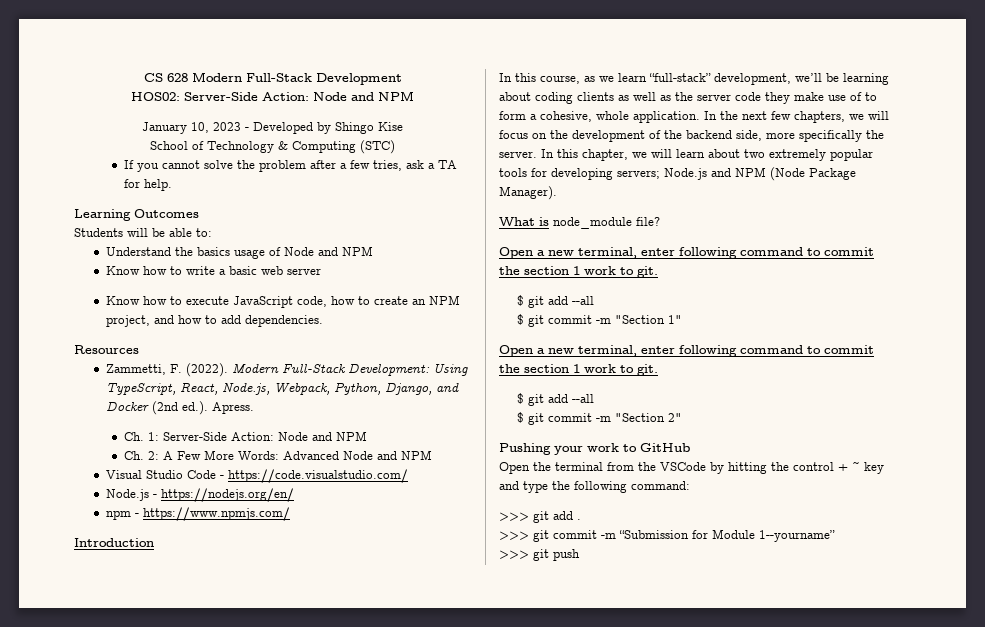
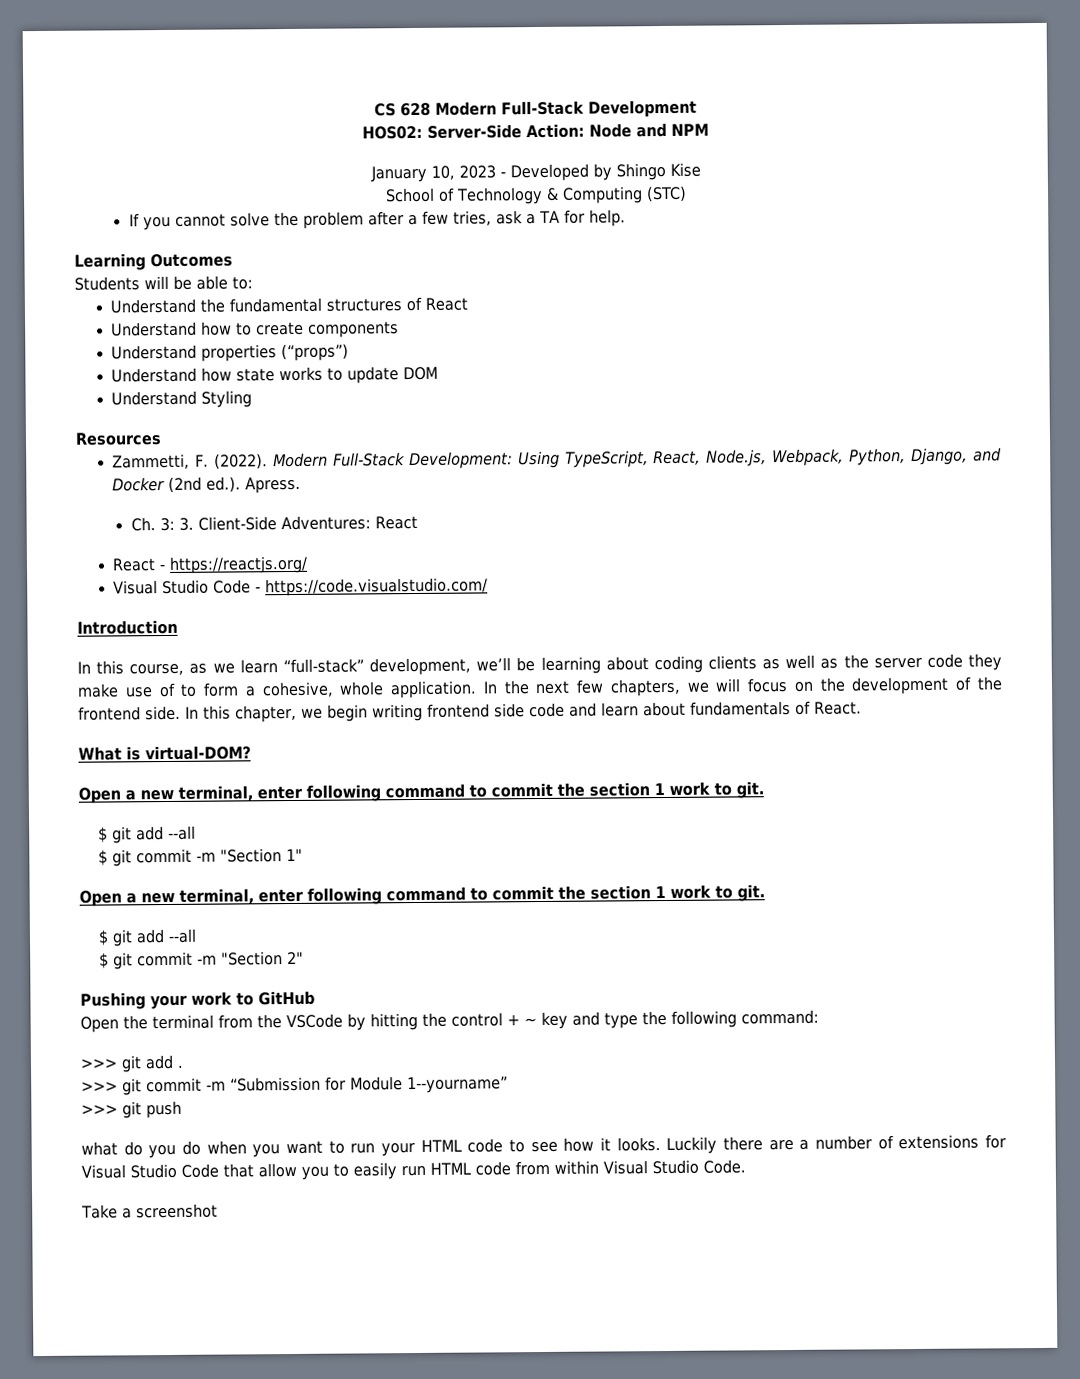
- Understand the basics usage of Node and NPM
- Know how to write a basic web server
- Know how to execute JavaScript code, how to create an NPM project, and how to add dependencies.
+ Understand the fundamental structures of React
+ Understand how to create components
+ Understand properties (“props”)
+ Understand how state works to update DOM
+ Understand Styling
- Ch. 1: Server-Side Action: Node and NPM
- Ch. 2: A Few More Words: Advanced Node and NPM
+ Ch. 3: 3. Client-Side Adventures: React
+ React - https://reactjs.org/
- Node.js - https://nodejs.org/en/
- npm - https://www.npmjs.com/
- In the next few chapters, we will focus on the development of the backend side, more specifically the server. In this chapter, we will learn about two extremely popular tools for developing servers; Node.js and NPM (Node Package Manager).
+ In the next few chapters, we will focus on the development of the frontend side. In this chapter, we begin writing frontend side code and learn about fundamentals of React.
- What is node_module file?
+ What is virtual-DOM?
+ what do you do when you want to run your HTML code to see how it looks. Luckily there are a number of extensions for Visual Studio Code that allow you to easily run HTML code from within Visual Studio Code.
+ Take a screenshot

